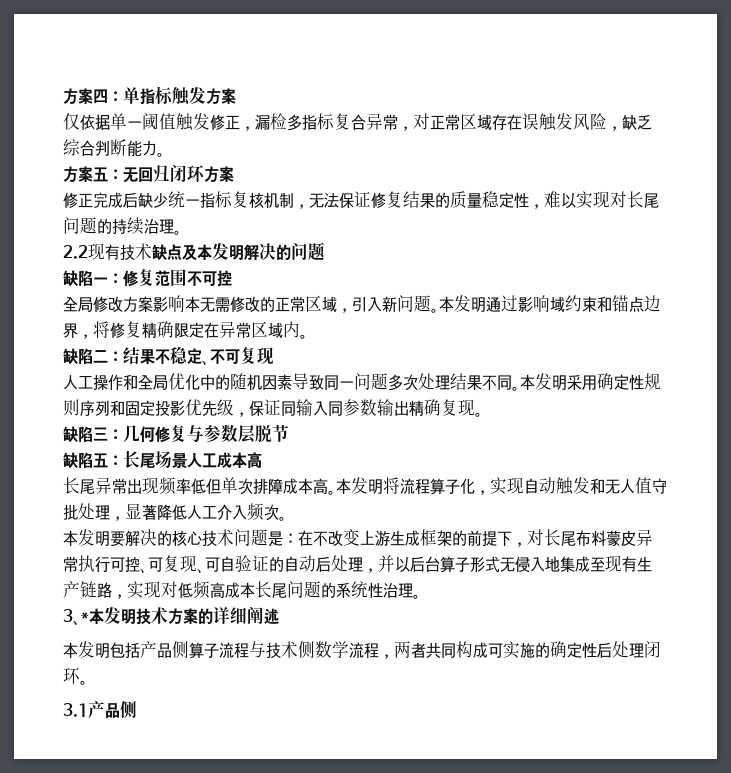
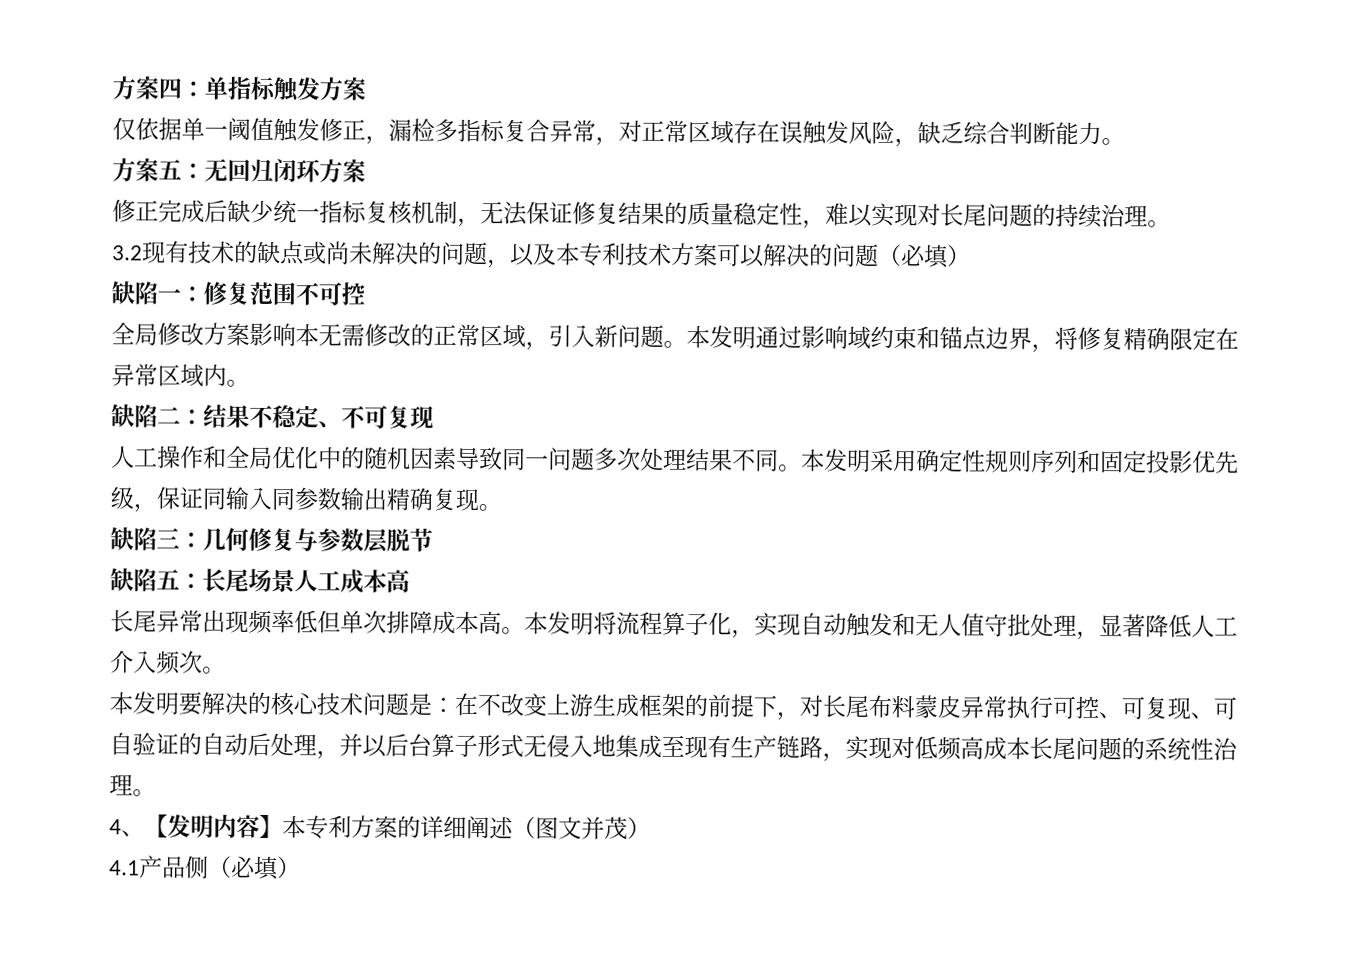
- 2.2现有技术缺点及本发明解决的问题
+ 3.2现有技术的缺点或尚未解决的问题，以及本专利技术方案可以解决的问题（必填）
- 3、*本发明技术方案的详细阐述
- 本发明包括产品侧算子流程与技术侧数学流程，两者共同构成可实施的确定性后处理闭环。
- 3.1产品侧
+ 4、【发明内容】本专利方案的详细阐述（图文并茂）
+ 4.1产品侧（必填）

